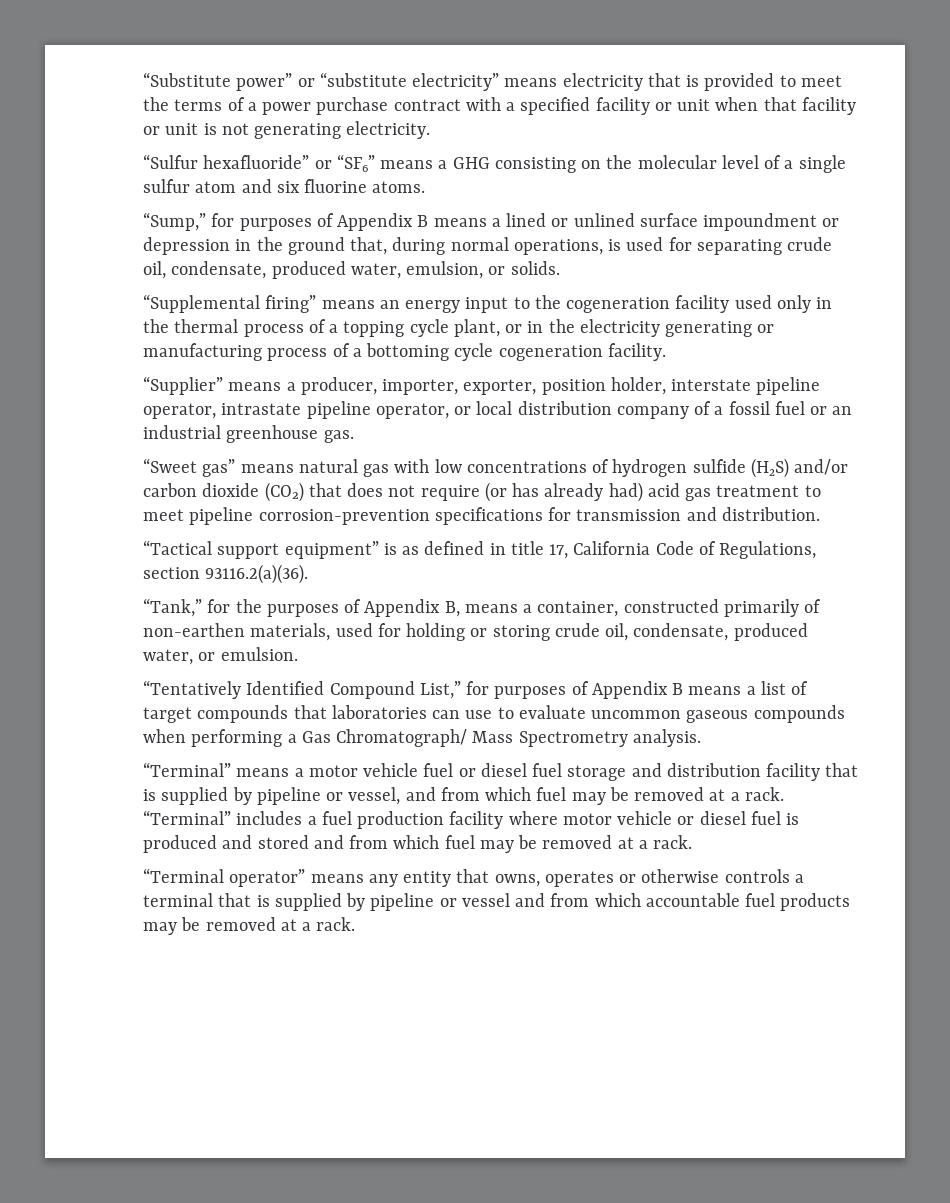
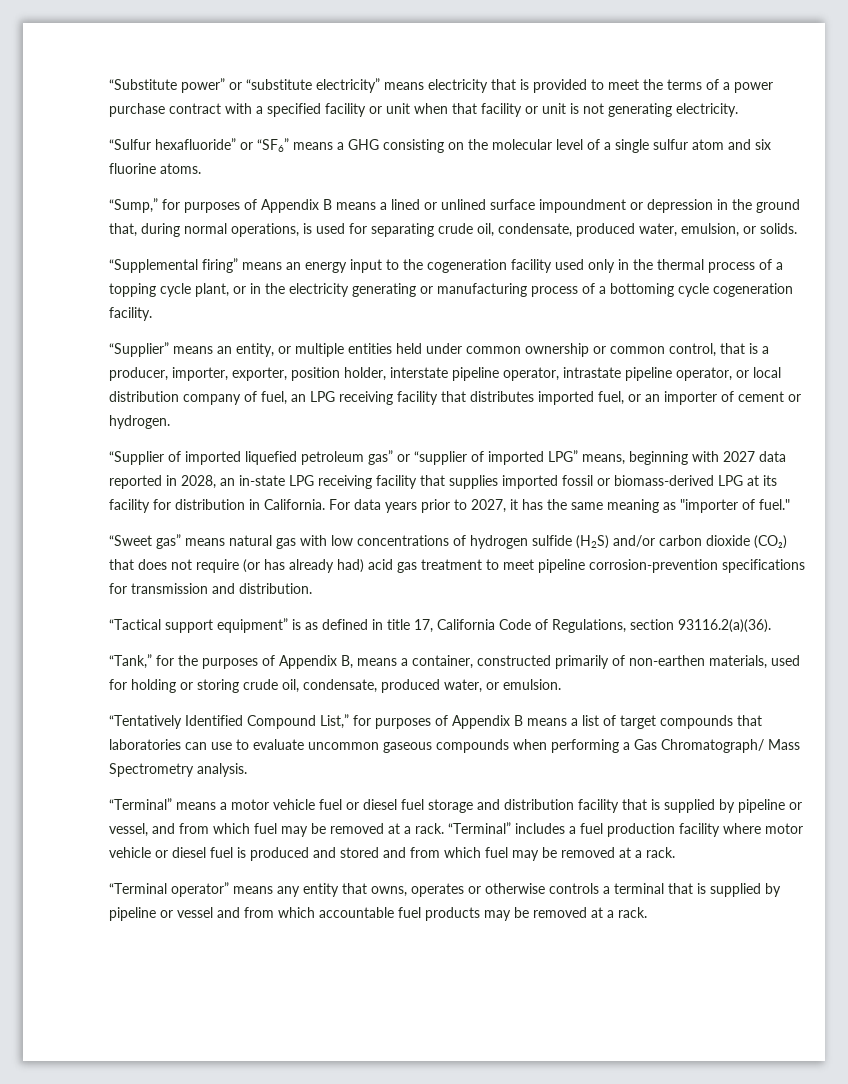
- “Supplier” means a producer, importer, exporter, position holder, interstate pipeline operator, intrastate pipeline operator, or local distribution company of a fossil fuel or an industrial greenhouse gas.
+ “Supplier” means an entity, or multiple entities held under common ownership or common control, that is a producer, importer, exporter, position holder, interstate pipeline operator, intrastate pipeline operator, or local distribution company of fuel, an LPG receiving facility that distributes imported fuel, or an importer of cement or hydrogen.
+ “Supplier of imported liquefied petroleum gas” or “supplier of imported LPG” means, beginning with 2027 data reported in 2028, an in-state LPG receiving facility that supplies imported fossil or biomass-derived LPG at its facility for distribution in California. For data years prior to 2027, it has the same meaning as "importer of fuel."

